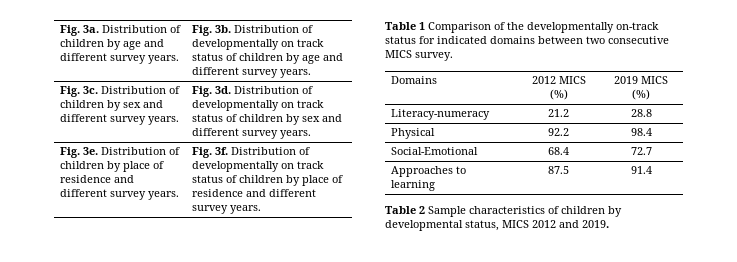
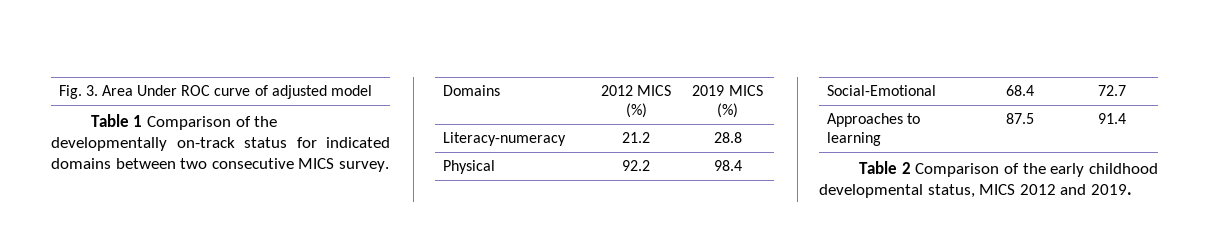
- Fig. 3a. Distribution of children by age and different survey years. | Fig. 3b. Distribution of developmentally on track status of children by age and different survey years.
- Fig. 3c. Distribution of children by sex and different survey years. | Fig. 3d. Distribution of developmentally on track status of children by sex and different survey years.
- Fig. 3e. Distribution of children by place of residence and different survey years. | Fig. 3f. Distribution of developmentally on track status of children by place of residence and different survey years.
+ Fig. 3. Area Under ROC curve of adjusted model
- Table 2 Sample characteristics of children by developmental status, MICS 2012 and 2019.
+ Table 2 Comparison of the early childhood developmental status, MICS 2012 and 2019.

